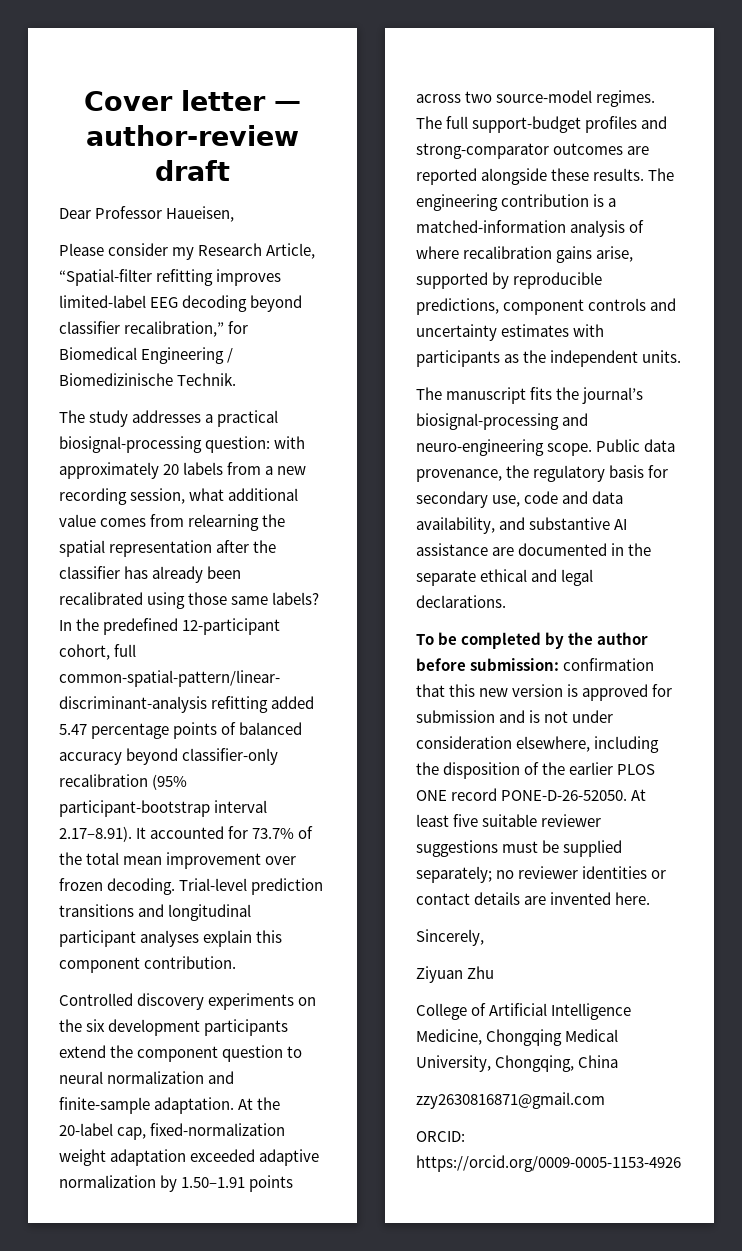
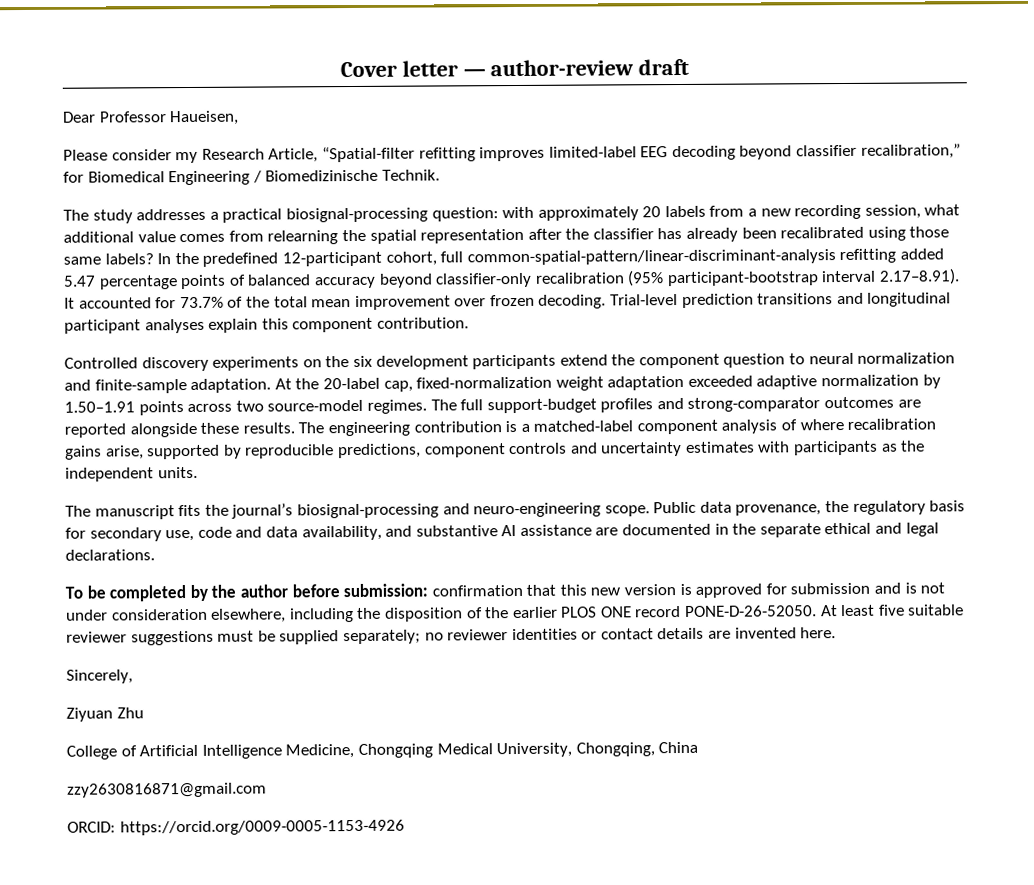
- The engineering contribution is a matched-information analysis of where recalibration gains arise, supported by reproducible predictions, component controls and uncertainty estimates with participants as the independent units.
+ The engineering contribution is a matched-label component analysis of where recalibration gains arise, supported by reproducible predictions, component controls and uncertainty estimates with participants as the independent units.

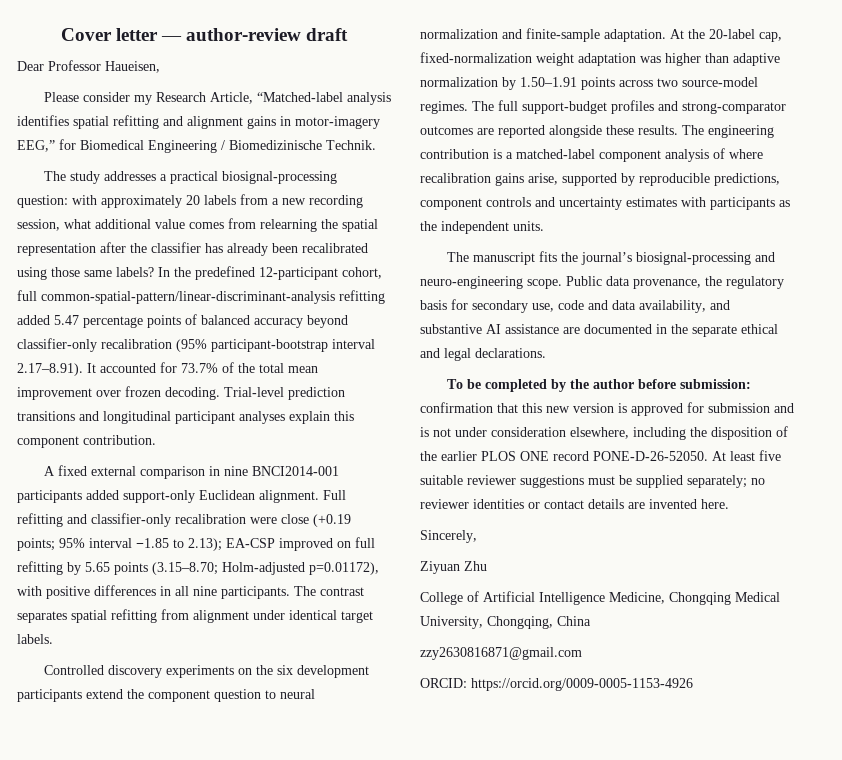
- Please consider my Research Article, “Spatial-filter refitting improves limited-label EEG decoding beyond classifier recalibration,” for Biomedical Engineering / Biomedizinische Technik.
+ Please consider my Research Article, “Matched-label analysis identifies spatial refitting and alignment gains in motor-imagery EEG,” for Biomedical Engineering / Biomedizinische Technik.
+ A fixed external comparison in nine BNCI2014-001 participants added support-only Euclidean alignment. Full refitting and classifier-only recalibration were close (+0.19 points; 95% interval −1.85 to 2.13); EA-CSP improved on full refitting by 5.65 points (3.15–8.70; Holm-adjusted p=0.01172), with positive differences in all nine participants. The contrast separates spatial refitting from alignment under identical target labels.
- At the 20-label cap, fixed-normalization weight adaptation exceeded adaptive normalization by 1.50–1.91 points across two source-model regimes.
+ At the 20-label cap, fixed-normalization weight adaptation was higher than adaptive normalization by 1.50–1.91 points across two source-model regimes.

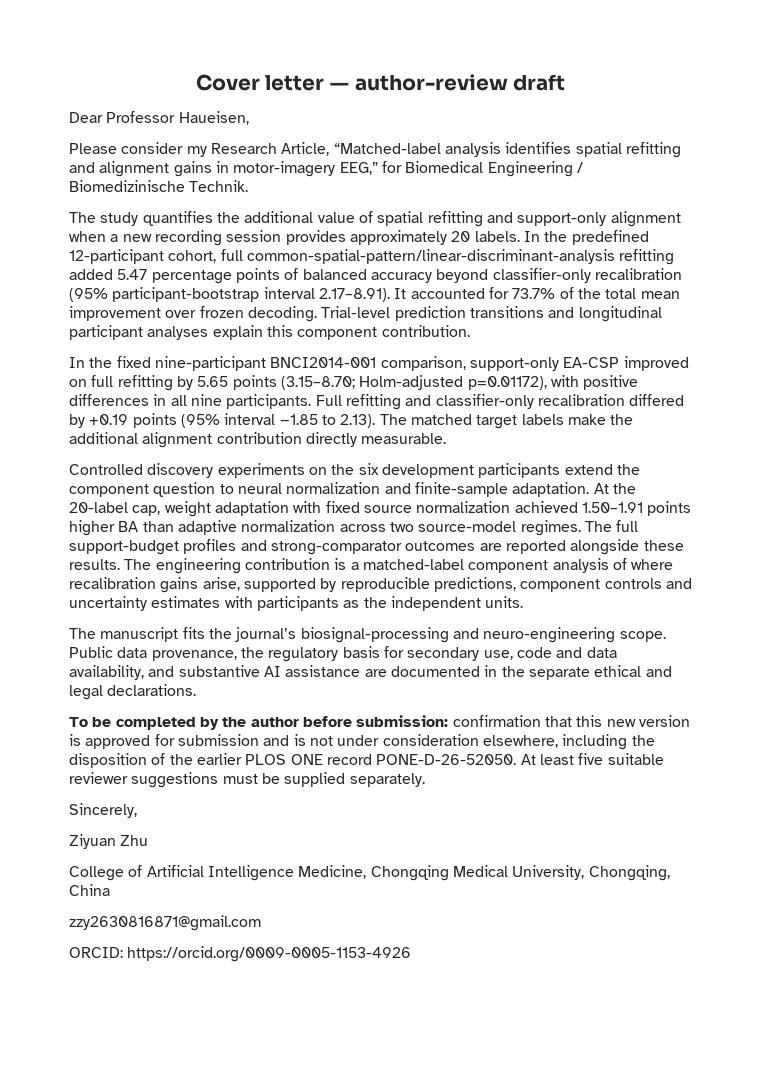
- The study addresses a practical biosignal-processing question: with approximately 20 labels from a new recording session, what additional value comes from relearning the spatial representation after the classifier has already been recalibrated using those same labels?
+ The study quantifies the additional value of spatial refitting and support-only alignment when a new recording session provides approximately 20 labels.
- A fixed external comparison in nine BNCI2014-001 participants added support-only Euclidean alignment. Full refitting and classifier-only recalibration were close (+0.19 points; 95% interval −1.85 to 2.13); EA-CSP improved on full refitting by 5.65 points (3.15–8.70; Holm-adjusted p=0.01172), with positive differences in all nine participants.
+ In the fixed nine-participant BNCI2014-001 comparison, support-only EA-CSP improved on full refitting by 5.65 points (3.15–8.70; Holm-adjusted p=0.01172), with positive differences in all nine participants.
- The contrast separates spatial refitting from alignment under identical target labels.
+ Full refitting and classifier-only recalibration differed by +0.19 points (95% interval −1.85 to 2.13). The matched target labels make the additional alignment contribution directly measurable.
- At the 20-label cap, fixed-normalization weight adaptation was higher than adaptive normalization by 1.50–1.91 points across two source-model regimes.
+ At the 20-label cap, weight adaptation with fixed source normalization achieved 1.50–1.91 points higher BA than adaptive normalization across two source-model regimes.
- At least five suitable reviewer suggestions must be supplied separately; no reviewer identities or contact details are invented here.
+ At least five suitable reviewer suggestions must be supplied separately.

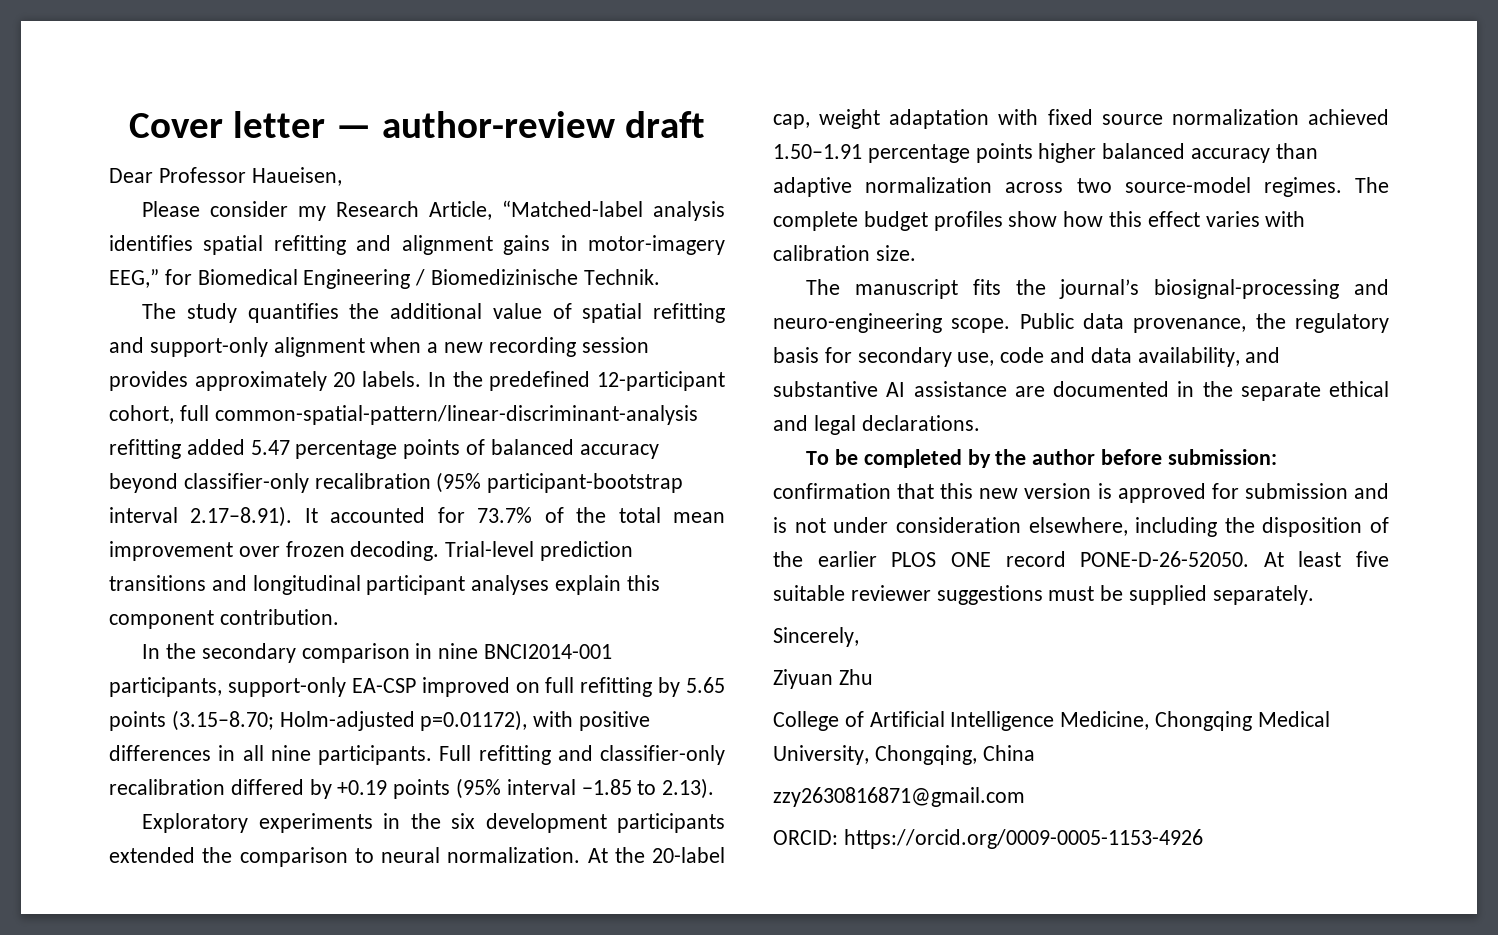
- In the fixed nine-participant BNCI2014-001 comparison, support-only EA-CSP improved on full refitting by 5.65 points (3.15–8.70; Holm-adjusted p=0.01172), with positive differences in all nine participants.
+ In the secondary comparison in nine BNCI2014-001 participants, support-only EA-CSP improved on full refitting by 5.65 points (3.15–8.70; Holm-adjusted p=0.01172), with positive differences in all nine participants.
- Full refitting and classifier-only recalibration differed by +0.19 points (95% interval −1.85 to 2.13). The matched target labels make the additional alignment contribution directly measurable.
- Controlled discovery experiments on the six development participants extend the component question to neural normalization and finite-sample adaptation.
+ Full refitting and classifier-only recalibration differed by +0.19 points (95% interval −1.85 to 2.13).
+ Exploratory experiments in the six development participants extended the comparison to neural normalization.
- At the 20-label cap, weight adaptation with fixed source normalization achieved 1.50–1.91 points higher BA than adaptive normalization across two source-model regimes.
+ At the 20-label cap, weight adaptation with fixed source normalization achieved 1.50–1.91 percentage points higher balanced accuracy than adaptive normalization across two source-model regimes.
- The full support-budget profiles and strong-comparator outcomes are reported alongside these results. The engineering contribution is a matched-label component analysis of where recalibration gains arise, supported by reproducible predictions, component controls and uncertainty estimates with participants as the independent units.
+ The complete budget profiles show how this effect varies with calibration size.

